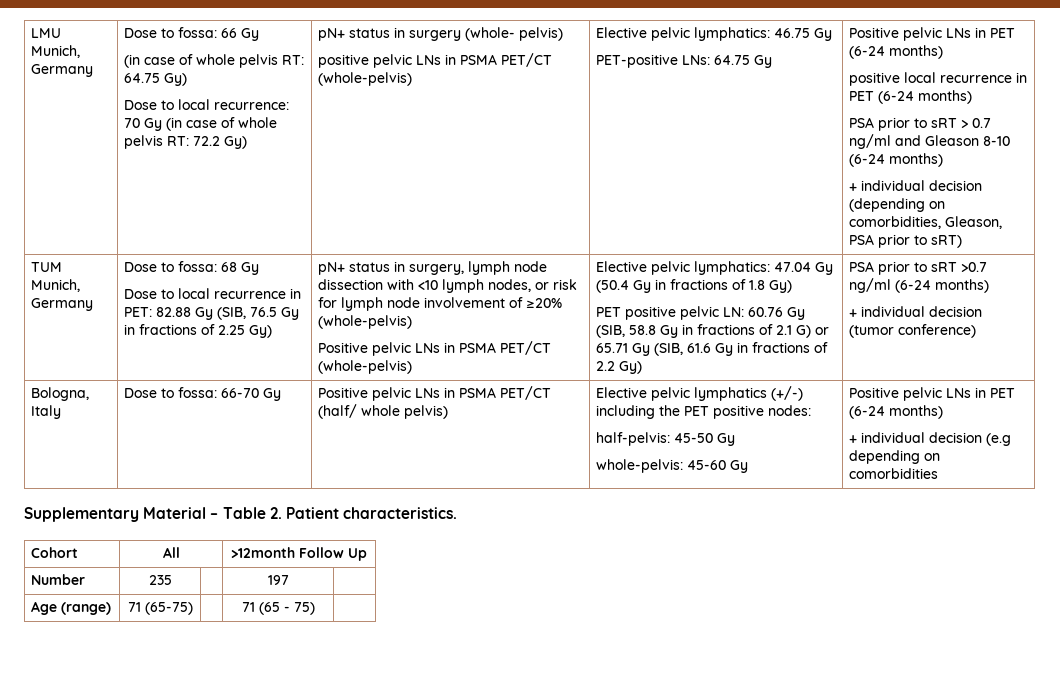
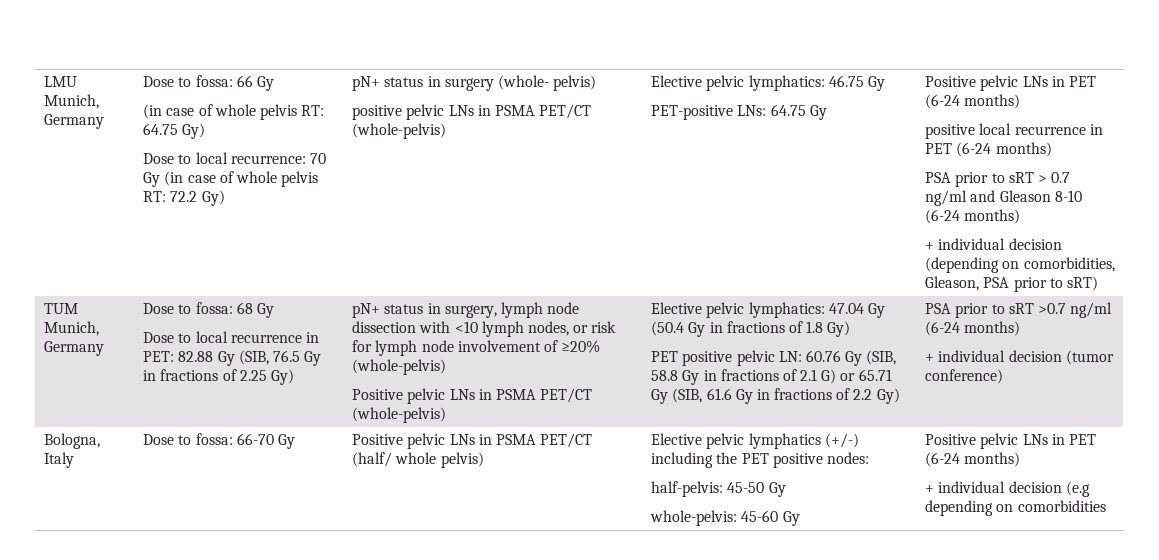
- Supplementary Material – Table 2. Patient characteristics.
- Cohort | All | >12month Follow Up
- Number | 235 | | 197 |
- Age (range) | 71 (65-75) | | 71 (65 - 75) |

